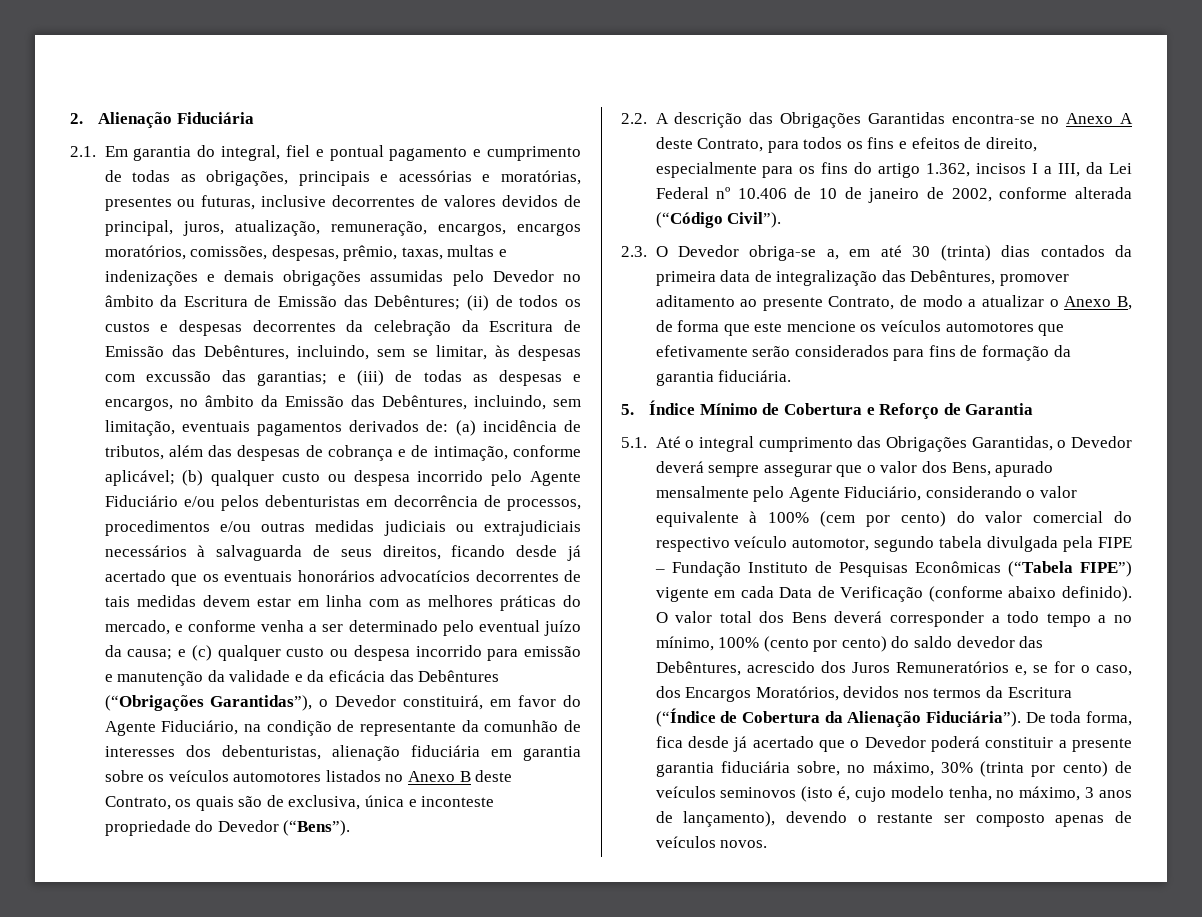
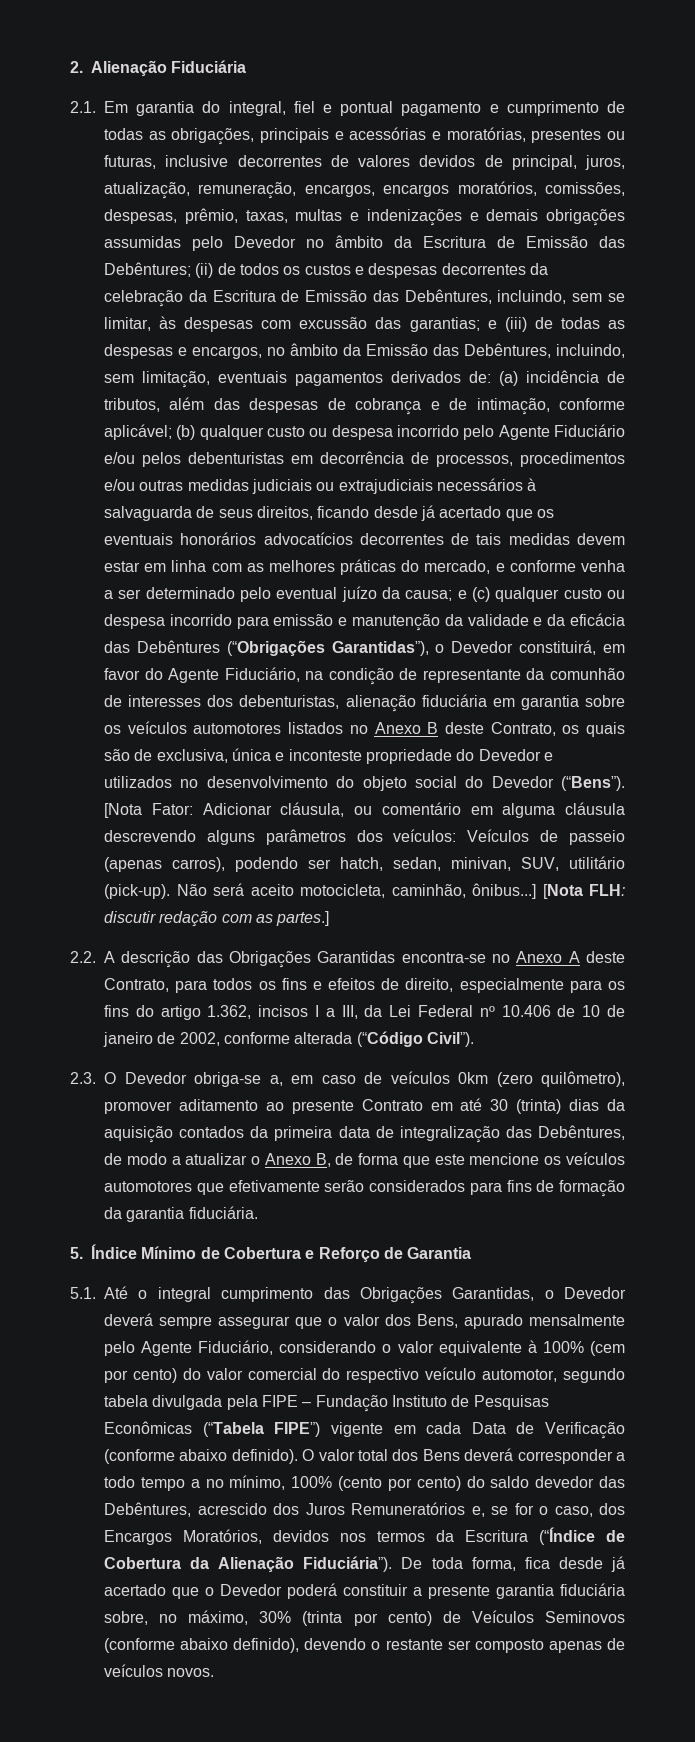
- e (c) qualquer custo ou despesa incorrido para emissão e manutenção da validade e da eficácia das Debêntures (“Obrigações Garantidas”), o Devedor constituirá, em favor do Agente Fiduciário, na condição de representante da comunhão de interesses dos debenturistas, alienação fiduciária em garantia sobre os veículos automotores listados no Anexo B deste Contrato, os quais são de exclusiva, única e inconteste propriedade do Devedor (“Bens”).
+ e (c) qualquer custo ou despesa incorrido para emissão e manutenção da validade e da eficácia das Debêntures (“Obrigações Garantidas”), o Devedor constituirá, em favor do Agente Fiduciário, na condição de representante da comunhão de interesses dos debenturistas, alienação fiduciária em garantia sobre os veículos automotores listados no Anexo B deste Contrato, os quais são de exclusiva, única e inconteste propriedade do Devedor e utilizados no desenvolvimento do objeto social do Devedor (“Bens”). [Nota Fator: Adicionar cláusula, ou comentário em alguma cláusula descrevendo alguns parâmetros dos veículos: Veículos de passeio (apenas carros), podendo ser hatch, sedan, minivan, SUV, utilitário (pick-up). Não será aceito motocicleta, caminhão, ônibus...] [Nota FLH: discutir redação com as partes.]
- 2.3. O Devedor obriga-se a, em até 30 (trinta) dias contados da primeira data de integralização das Debêntures, promover aditamento ao presente Contrato, de modo a atualizar o Anexo B, de forma que este mencione os veículos automotores que efetivamente serão considerados para fins de formação da garantia fiduciária.
+ 2.3. O Devedor obriga-se a, em caso de veículos 0km (zero quilômetro), promover aditamento ao presente Contrato em até 30 (trinta) dias da aquisição contados da primeira data de integralização das Debêntures, de modo a atualizar o Anexo B, de forma que este mencione os veículos automotores que efetivamente serão considerados para fins de formação da garantia fiduciária.
- De toda forma, fica desde já acertado que o Devedor poderá constituir a presente garantia fiduciária sobre, no máximo, 30% (trinta por cento) de veículos seminovos (isto é, cujo modelo tenha, no máximo, 3 anos de lançamento), devendo o restante ser composto apenas de veículos novos.
+ De toda forma, fica desde já acertado que o Devedor poderá constituir a presente garantia fiduciária sobre, no máximo, 30% (trinta por cento) de Veículos Seminovos (conforme abaixo definido), devendo o restante ser composto apenas de veículos novos.

